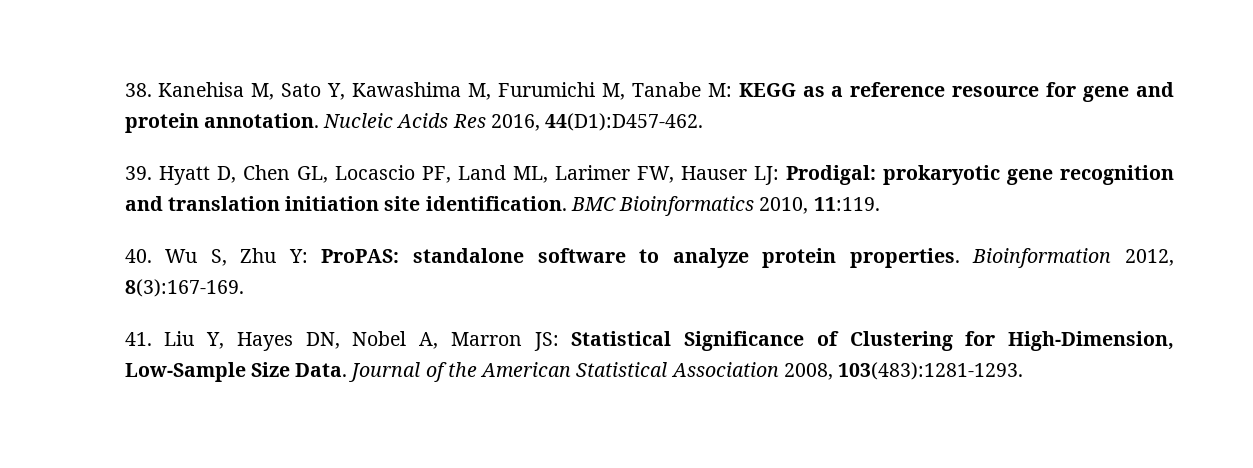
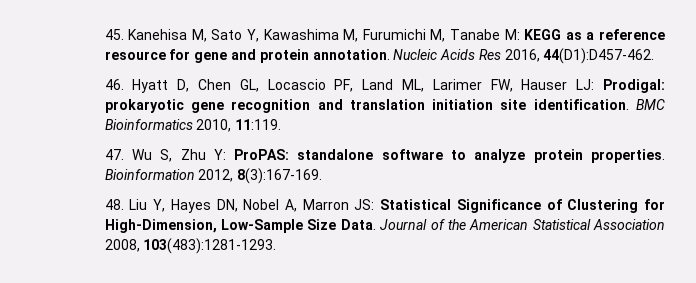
- 38. Kanehisa M, Sato Y, Kawashima M, Furumichi M, Tanabe M: KEGG as a reference resource for gene and protein annotation.
+ 45. Kanehisa M, Sato Y, Kawashima M, Furumichi M, Tanabe M: KEGG as a reference resource for gene and protein annotation.
- 39. Hyatt D, Chen GL, Locascio PF, Land ML, Larimer FW, Hauser LJ: Prodigal: prokaryotic gene recognition and translation initiation site identification.
+ 46. Hyatt D, Chen GL, Locascio PF, Land ML, Larimer FW, Hauser LJ: Prodigal: prokaryotic gene recognition and translation initiation site identification.
- 40. Wu S, Zhu Y: ProPAS: standalone software to analyze protein properties.
+ 47. Wu S, Zhu Y: ProPAS: standalone software to analyze protein properties.
- 41. Liu Y, Hayes DN, Nobel A, Marron JS: Statistical Significance of Clustering for High-Dimension, Low-Sample Size Data.
+ 48. Liu Y, Hayes DN, Nobel A, Marron JS: Statistical Significance of Clustering for High-Dimension, Low-Sample Size Data.

